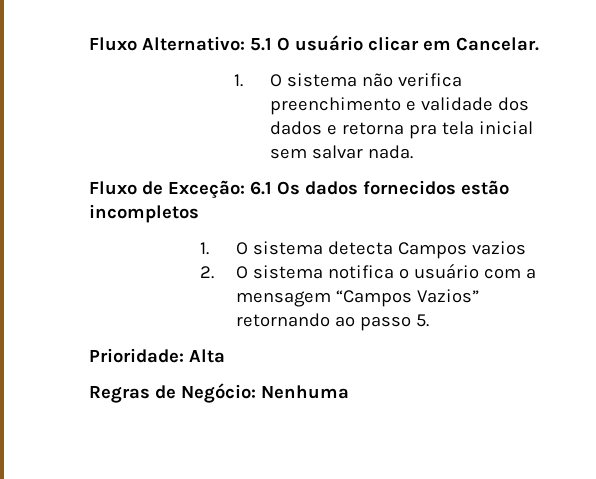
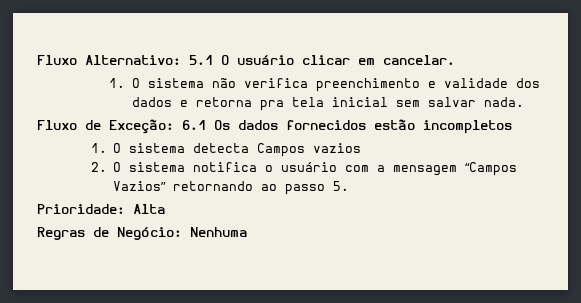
- Fluxo Alternativo: 5.1 O usuário clicar em Cancelar.
+ Fluxo Alternativo: 5.1 O usuário clicar em cancelar.

